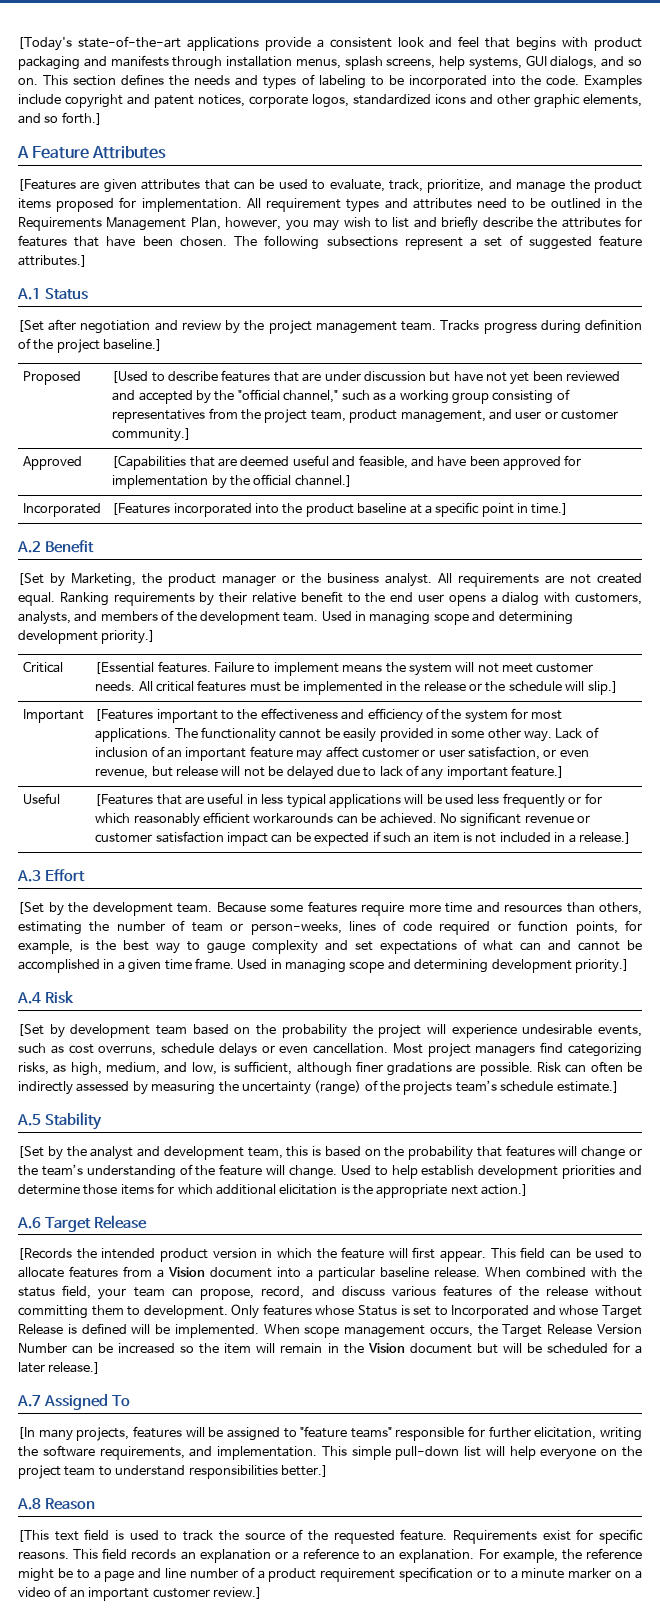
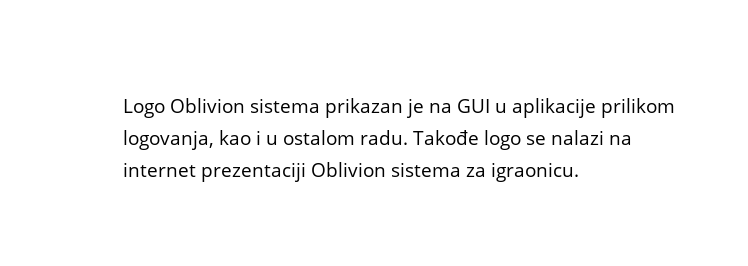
- [Today's state-of-the-art applications provide a consistent look and feel that begins with product packaging and manifests through installation menus, splash screens, help systems, GUI dialogs, and so on. This section defines the needs and types of labeling to be incorporated into the code. Examples include copyright and patent notices, corporate logos, standardized icons and other graphic elements, and so forth.]
- A Feature Attributes
- [Features are given attributes that can be used to evaluate, track, prioritize, and manage the product items proposed for implementation. All requirement types and attributes need to be outlined in the Requirements Management Plan, however, you may wish to list and briefly describe the attributes for features that have been chosen. The following subsections represent a set of suggested feature attributes.]
- A.1 Status
- [Set after negotiation and review by the project management team. Tracks progress during definition of the project baseline.]
- Proposed | [Used to describe features that are under discussion but have not yet been reviewed and accepted by the "official channel," such as a working group consisting of representatives from the project team, product management, and user or customer community.]
- Approved | [Capabilities that are deemed useful and feasible, and have been approved for implementation by the official channel.]
- Incorporated | [Features incorporated into the product baseline at a specific point in time.]
- A.2 Benefit
- [Set by Marketing, the product manager or the business analyst. All requirements are not created equal. Ranking requirements by their relative benefit to the end user opens a dialog with customers, analysts, and members of the development team. Used in managing scope and determining development priority.]
- Critical | [Essential features. Failure to implement means the system will not meet customer needs. All critical features must be implemented in the release or the schedule will slip.]
- Important | [Features important to the effectiveness and efficiency of the system for most applications. The functionality cannot be easily provided in some other way. Lack of inclusion of an important feature may affect customer or user satisfaction, or even revenue, but release will not be delayed due to lack of any important feature.]
- Useful | [Features that are useful in less typical applications will be used less frequently or for which reasonably efficient workarounds can be achieved. No significant revenue or customer satisfaction impact can be expected if such an item is not included in a release.]
- A.3 Effort
- [Set by the development team. Because some features require more time and resources than others, estimating the number of team or person-weeks, lines of code required or function points, for example, is the best way to gauge complexity and set expectations of what can and cannot be accomplished in a given time frame. Used in managing scope and determining development priority.]
- A.4 Risk
- [Set by development team based on the probability the project will experience undesirable events, such as cost overruns, schedule delays or even cancellation. Most project managers find categorizing risks, as high, medium, and low, is sufficient, although finer gradations are possible. Risk can often be indirectly assessed by measuring the uncertainty (range) of the projects team’s schedule estimate.]
- A.5 Stability
- [Set by the analyst and development team, this is based on the probability that features will change or the team’s understanding of the feature will change. Used to help establish development priorities and determine those items for which additional elicitation is the appropriate next action.]
- A.6 Target Release
- [Records the intended product version in which the feature will first appear. This field can be used to allocate features from a Vision document into a particular baseline release. When combined with the status field, your team can propose, record, and discuss various features of the release without committing them to development. Only features whose Status is set to Incorporated and whose Target Release is defined will be implemented. When scope management occurs, the Target Release Version Number can be increased so the item will remain in the Vision document but will be scheduled for a later release.]
- A.7 Assigned To
- [In many projects, features will be assigned to "feature teams" responsible for further elicitation, writing the software requirements, and implementation. This simple pull-down list will help everyone on the project team to understand responsibilities better.]
- A.8 Reason
- [This text field is used to track the source of the requested feature. Requirements exist for specific reasons. This field records an explanation or a reference to an explanation. For example, the reference might be to a page and line number of a product requirement specification or to a minute marker on a video of an important customer review.]
+ Logo Oblivion sistema prikazan je na GUI u aplikacije prilikom logovanja, kao i u ostalom radu. Takođe logo se nalazi na internet prezentaciji Oblivion sistema za igraonicu.

